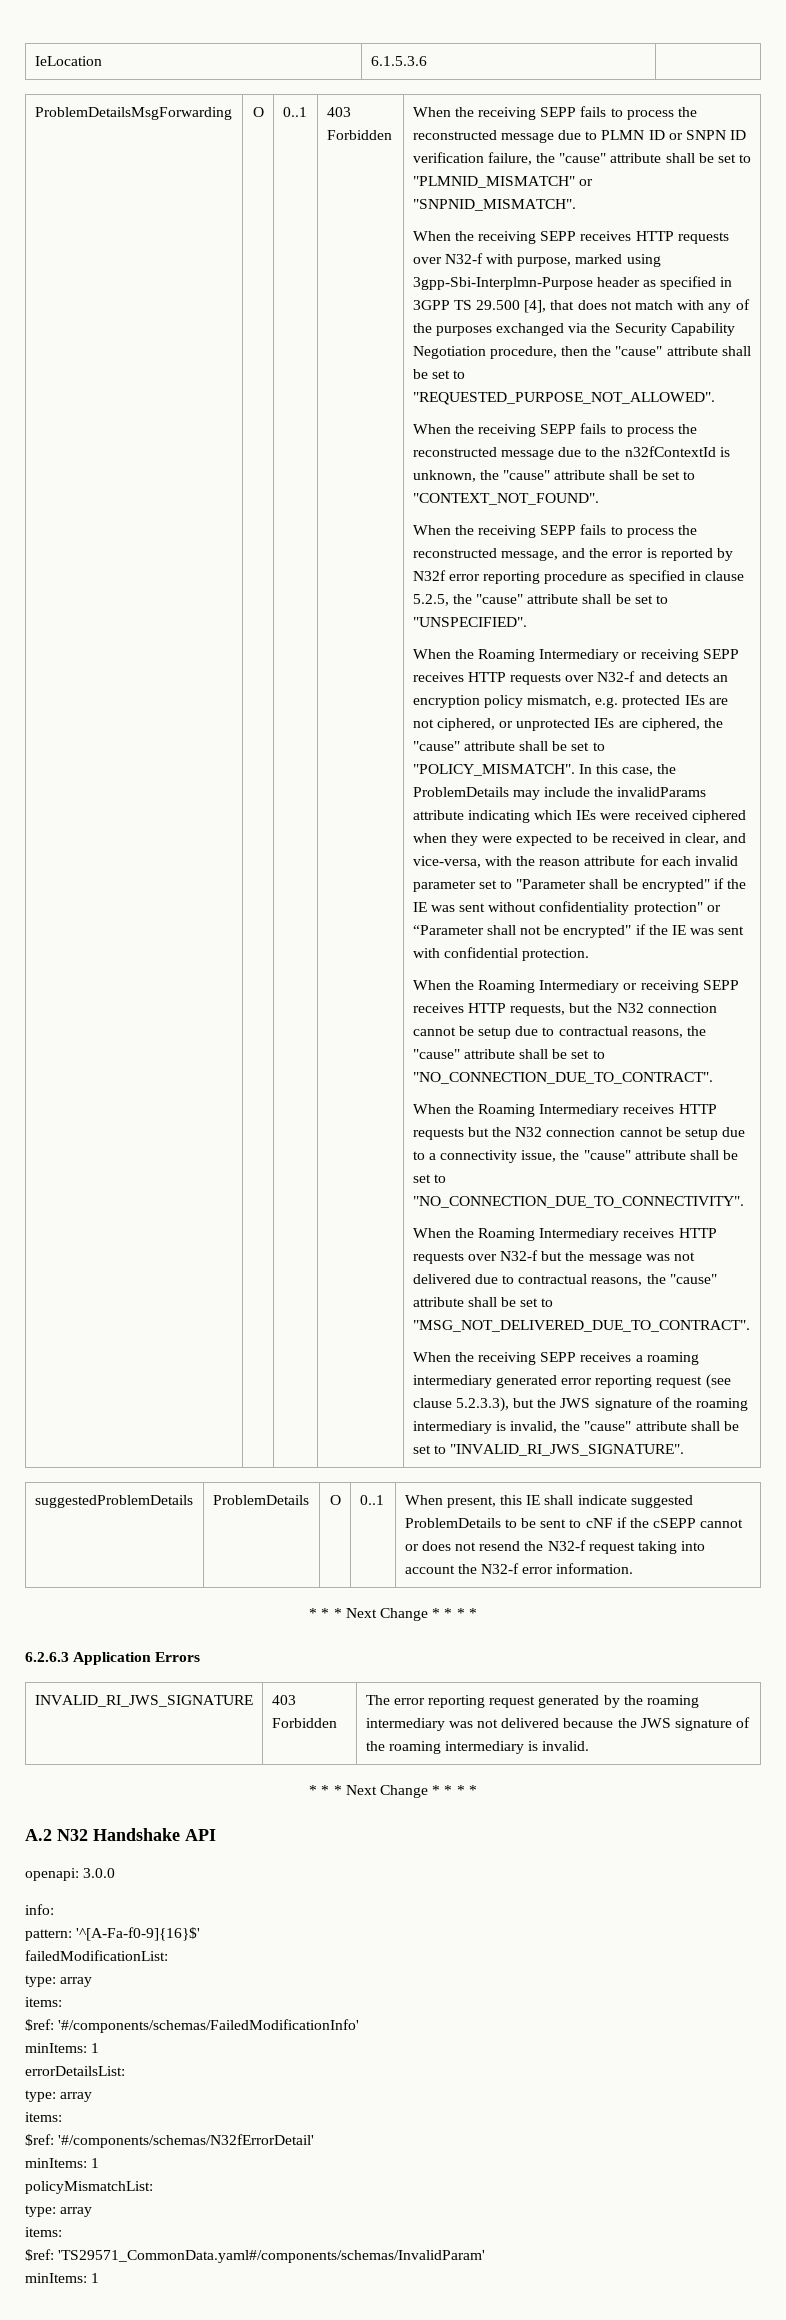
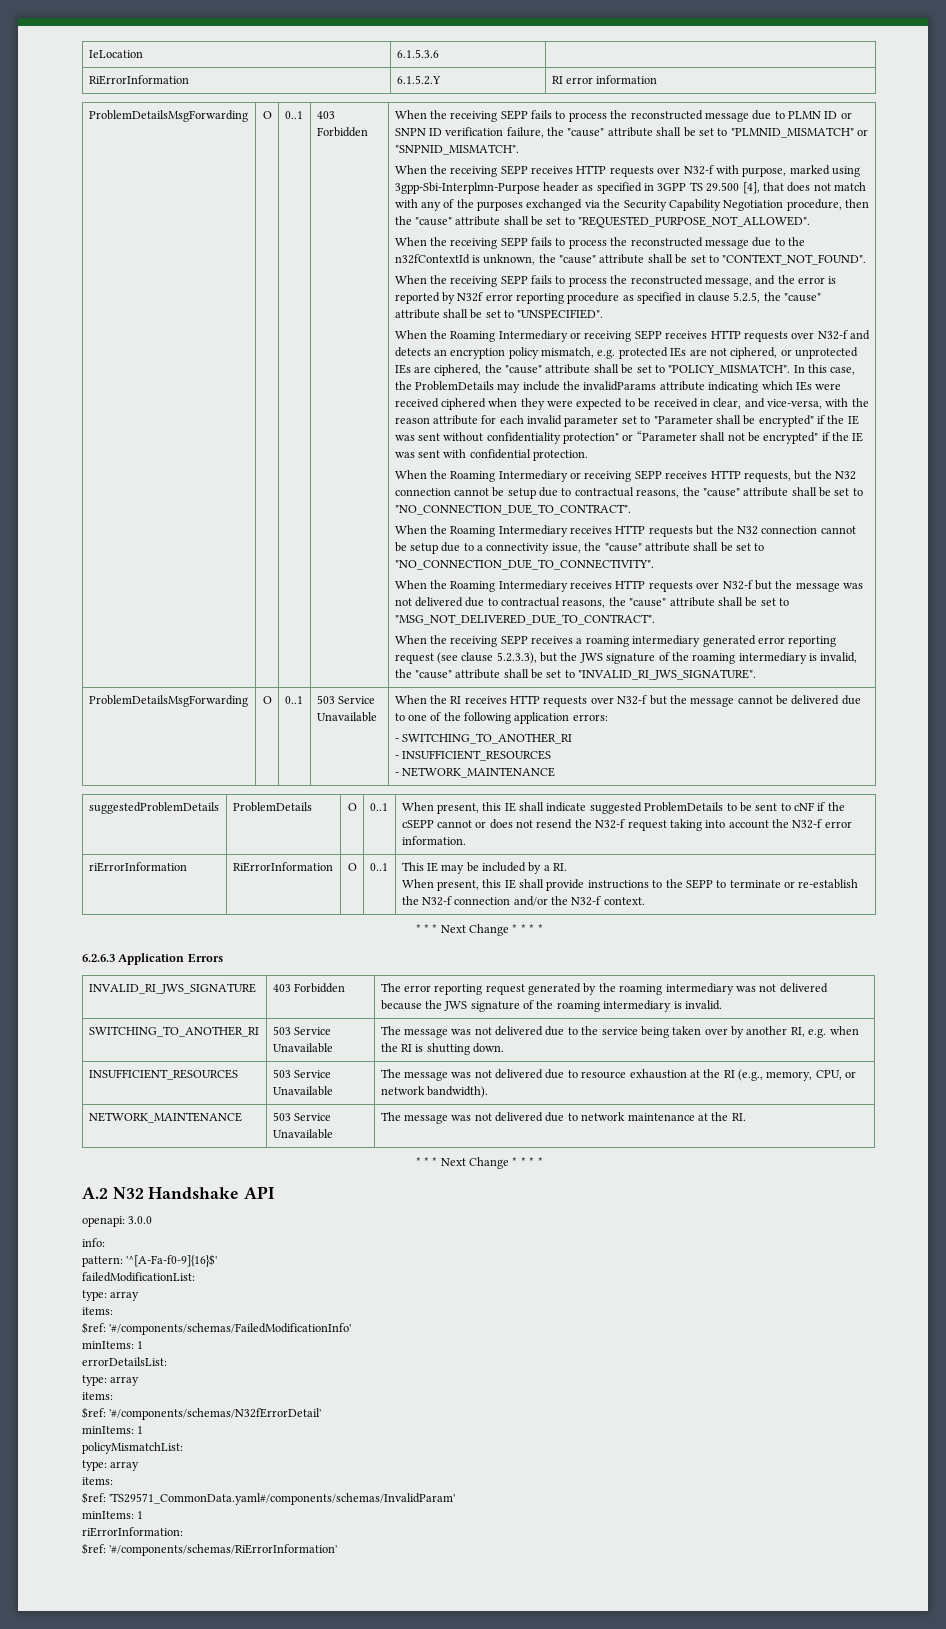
+ RiErrorInformation | 6.1.5.2.Y | RI error information
+ ProblemDetailsMsgForwarding | O | 0..1 | 503 Service Unavailable | When the RI receives HTTP requests over N32-f but the message cannot be delivered due to one of the following application errors:
+ - SWITCHING_TO_ANOTHER_RI
+ - INSUFFICIENT_RESOURCES
+ - NETWORK_MAINTENANCE
+ riErrorInformation | RiErrorInformation | O | 0..1 | This IE may be included by a RI.
+ When present, this IE shall provide instructions to the SEPP to terminate or re-establish the N32-f connection and/or the N32-f context.
+ SWITCHING_TO_ANOTHER_RI | 503 Service Unavailable | The message was not delivered due to the service being taken over by another RI, e.g. when the RI is shutting down.
+ INSUFFICIENT_RESOURCES | 503 Service Unavailable | The message was not delivered due to resource exhaustion at the RI (e.g., memory, CPU, or network bandwidth).
+ NETWORK_MAINTENANCE | 503 Service Unavailable | The message was not delivered due to network maintenance at the RI.
+ riErrorInformation:
+ $ref: '#/components/schemas/RiErrorInformation'

